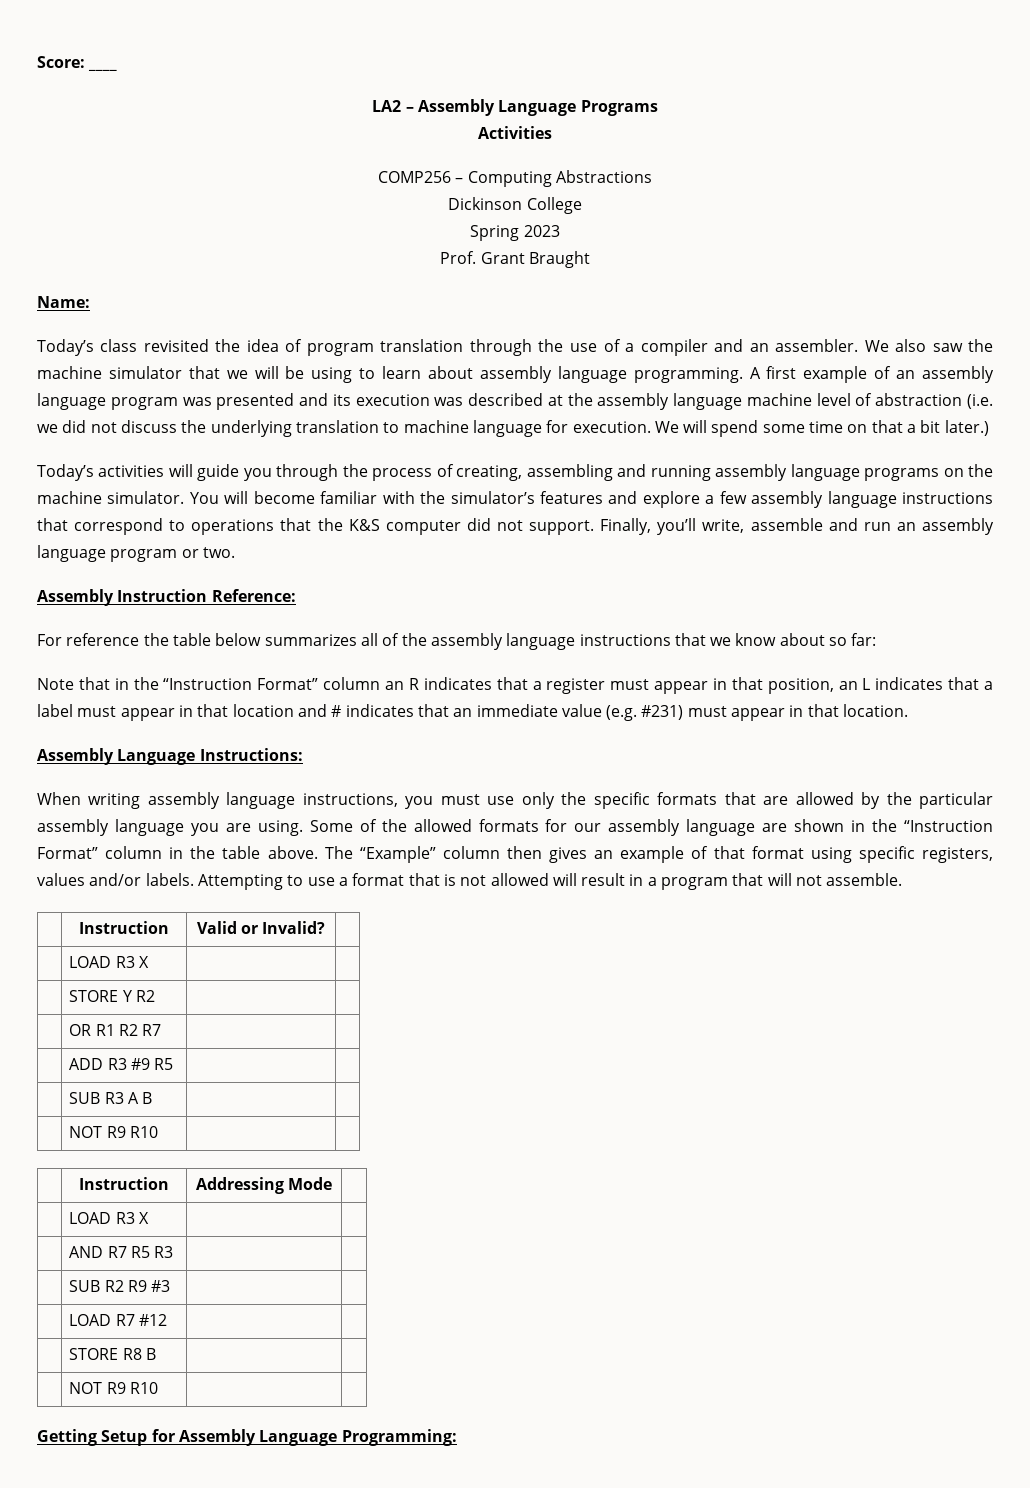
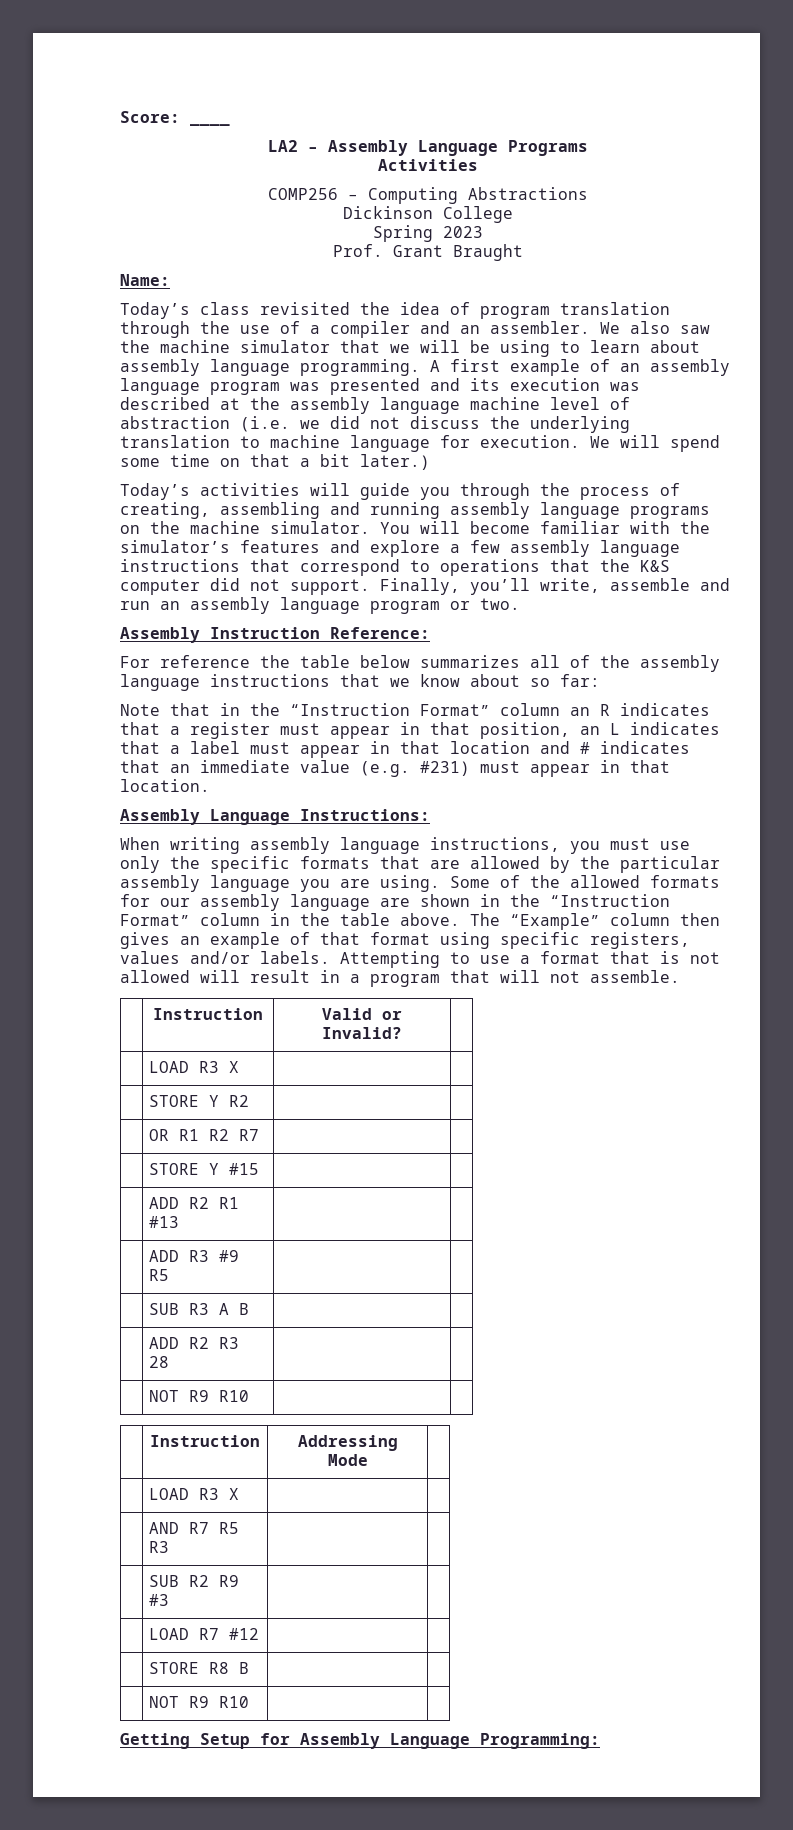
+ | STORE Y #15 | |
+ | ADD R2 R1 #13 | |
+ | ADD R2 R3 28 | |

